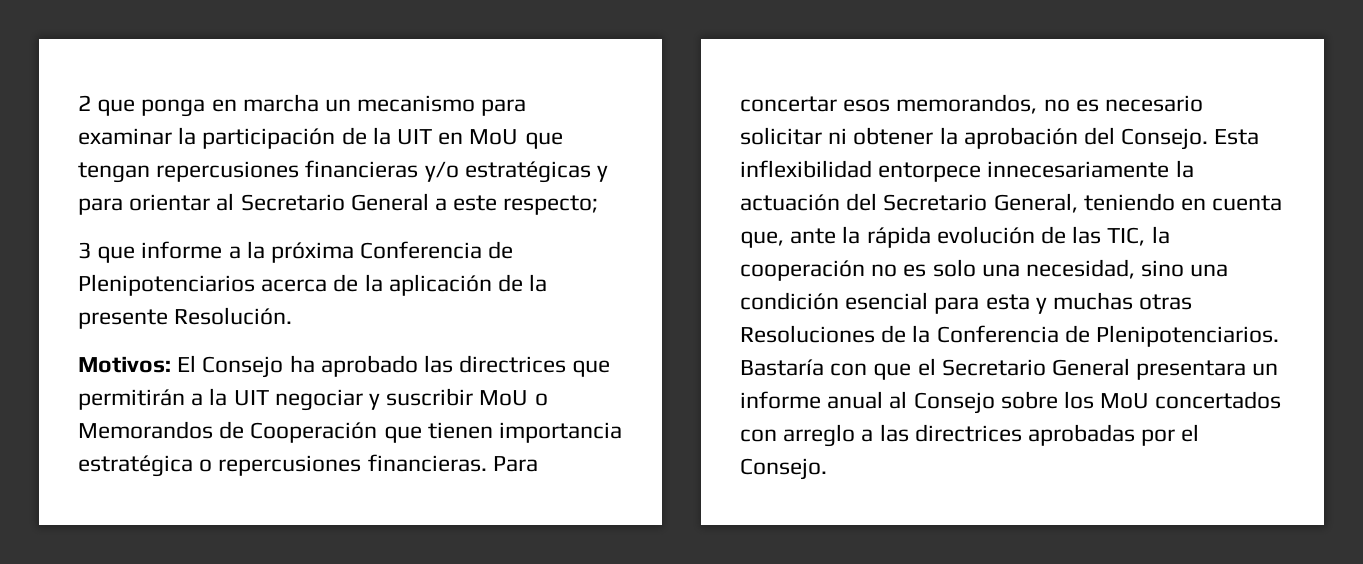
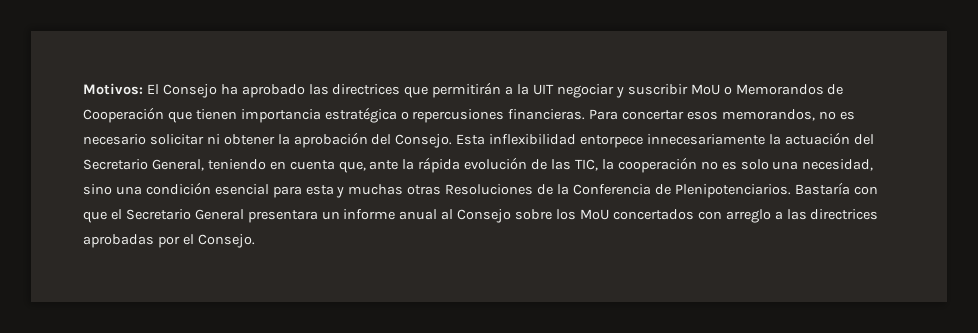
- 2 que ponga en marcha un mecanismo para examinar la participación de la UIT en MoU que tengan repercusiones financieras y/o estratégicas y para orientar al Secretario General a este respecto;
- 3 que informe a la próxima Conferencia de Plenipotenciarios acerca de la aplicación de la presente Resolución.

